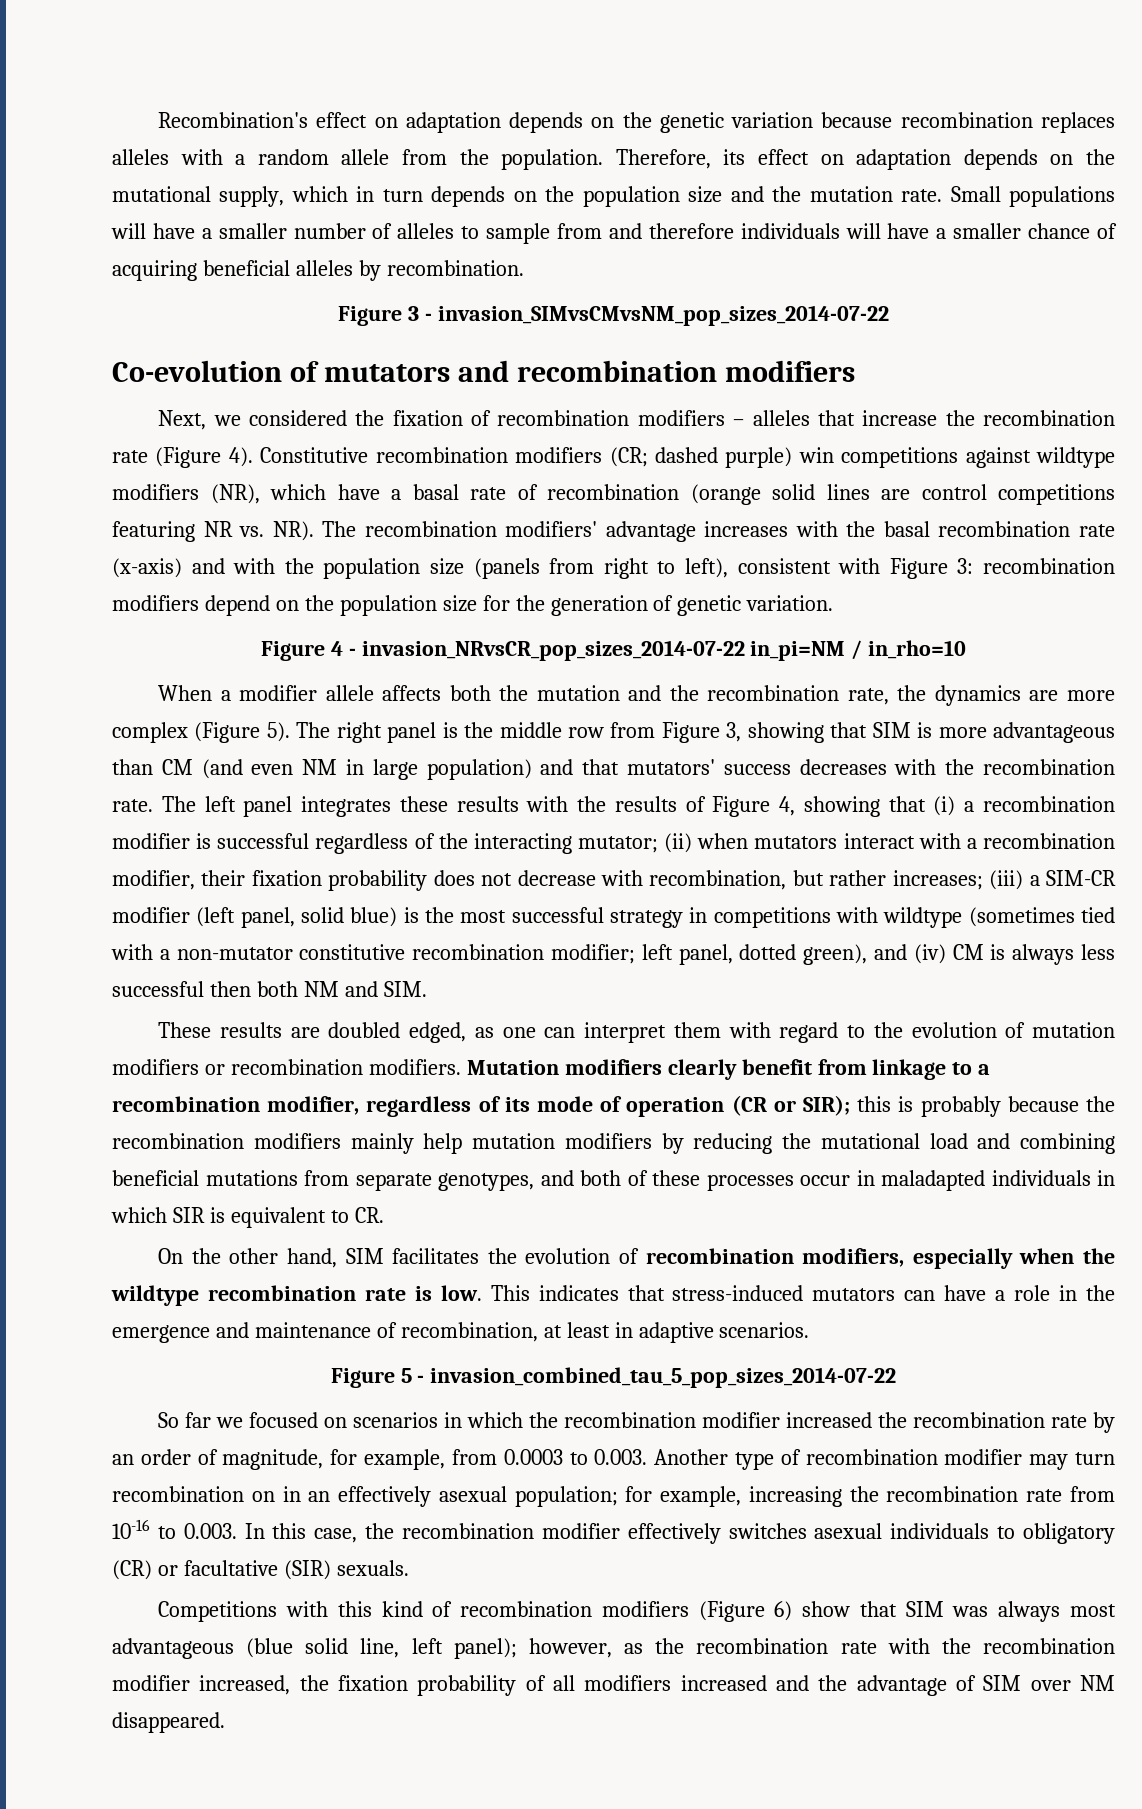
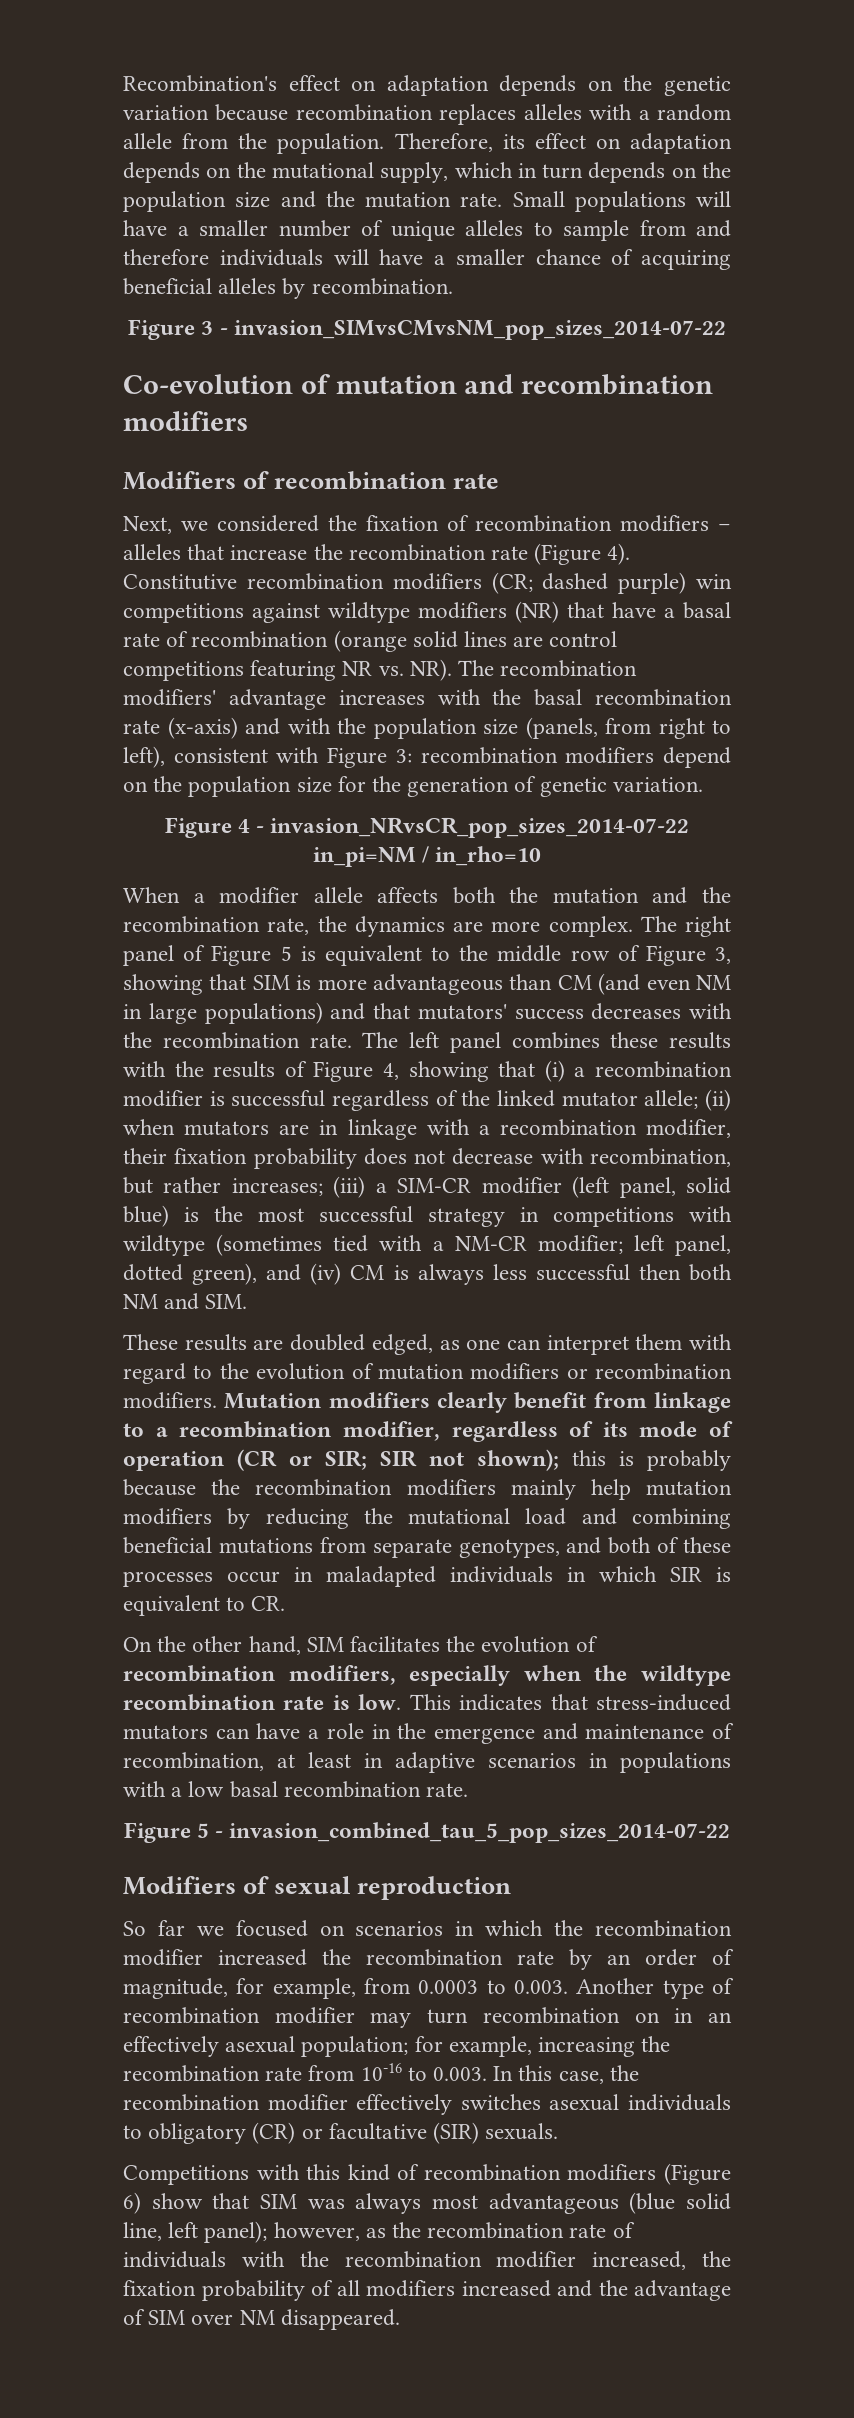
- Small populations will have a smaller number of alleles to sample from and therefore individuals will have a smaller chance of acquiring beneficial alleles by recombination.
+ Small populations will have a smaller number of unique alleles to sample from and therefore individuals will have a smaller chance of acquiring beneficial alleles by recombination.
- Co-evolution of mutators and recombination modifiers
+ Co-evolution of mutation and recombination modifiers
+ Modifiers of recombination rate
- dashed purple) win competitions against wildtype modifiers (NR), which have a basal rate of recombination (orange solid lines are control competitions featuring NR vs. NR). The recombination modifiers' advantage increases with the basal recombination rate (x-axis) and with the population size (panels from right to left), consistent with Figure 3:
+ dashed purple) win competitions against wildtype modifiers (NR) that have a basal rate of recombination (orange solid lines are control competitions featuring NR vs. NR). The recombination modifiers' advantage increases with the basal recombination rate (x-axis) and with the population size (panels, from right to left), consistent with Figure 3:
- When a modifier allele affects both the mutation and the recombination rate, the dynamics are more complex (Figure 5). The right panel is the middle row from Figure 3, showing that SIM is more advantageous than CM (and even NM in large population) and that mutators' success decreases with the recombination rate.
+ When a modifier allele affects both the mutation and the recombination rate, the dynamics are more complex. The right panel of Figure 5 is equivalent to the middle row of Figure 3, showing that SIM is more advantageous than CM (and even NM in large populations) and that mutators' success decreases with the recombination rate.
- The left panel integrates these results with the results of Figure 4, showing that (i) a recombination modifier is successful regardless of the interacting mutator; (ii) when mutators interact with a recombination modifier, their fixation probability does not decrease with recombination, but rather increases;
+ The left panel combines these results with the results of Figure 4, showing that (i) a recombination modifier is successful regardless of the linked mutator allele; (ii) when mutators are in linkage with a recombination modifier, their fixation probability does not decrease with recombination, but rather increases;
- (iii) a SIM-CR modifier (left panel, solid blue) is the most successful strategy in competitions with wildtype (sometimes tied with a non-mutator constitutive recombination modifier;
+ (iii) a SIM-CR modifier (left panel, solid blue) is the most successful strategy in competitions with wildtype (sometimes tied with a NM-CR modifier;
- Mutation modifiers clearly benefit from linkage to a recombination modifier, regardless of its mode of operation (CR or SIR); this is probably because the recombination modifiers mainly help mutation modifiers by reducing the mutational load and combining beneficial mutations from separate genotypes, and both of these processes occur in maladapted individuals in which SIR is equivalent to CR.
+ Mutation modifiers clearly benefit from linkage to a recombination modifier, regardless of its mode of operation (CR or SIR; SIR not shown); this is probably because the recombination modifiers mainly help mutation modifiers by reducing the mutational load and combining beneficial mutations from separate genotypes, and both of these processes occur in maladapted individuals in which SIR is equivalent to CR.
- This indicates that stress-induced mutators can have a role in the emergence and maintenance of recombination, at least in adaptive scenarios.
+ This indicates that stress-induced mutators can have a role in the emergence and maintenance of recombination, at least in adaptive scenarios in populations with a low basal recombination rate.
+ Modifiers of sexual reproduction
- Competitions with this kind of recombination modifiers (Figure 6) show that SIM was always most advantageous (blue solid line, left panel); however, as the recombination rate with the recombination modifier increased, the fixation probability of all modifiers increased and the advantage of SIM over NM disappeared.
+ Competitions with this kind of recombination modifiers (Figure 6) show that SIM was always most advantageous (blue solid line, left panel); however, as the recombination rate of individuals with the recombination modifier increased, the fixation probability of all modifiers increased and the advantage of SIM over NM disappeared.

